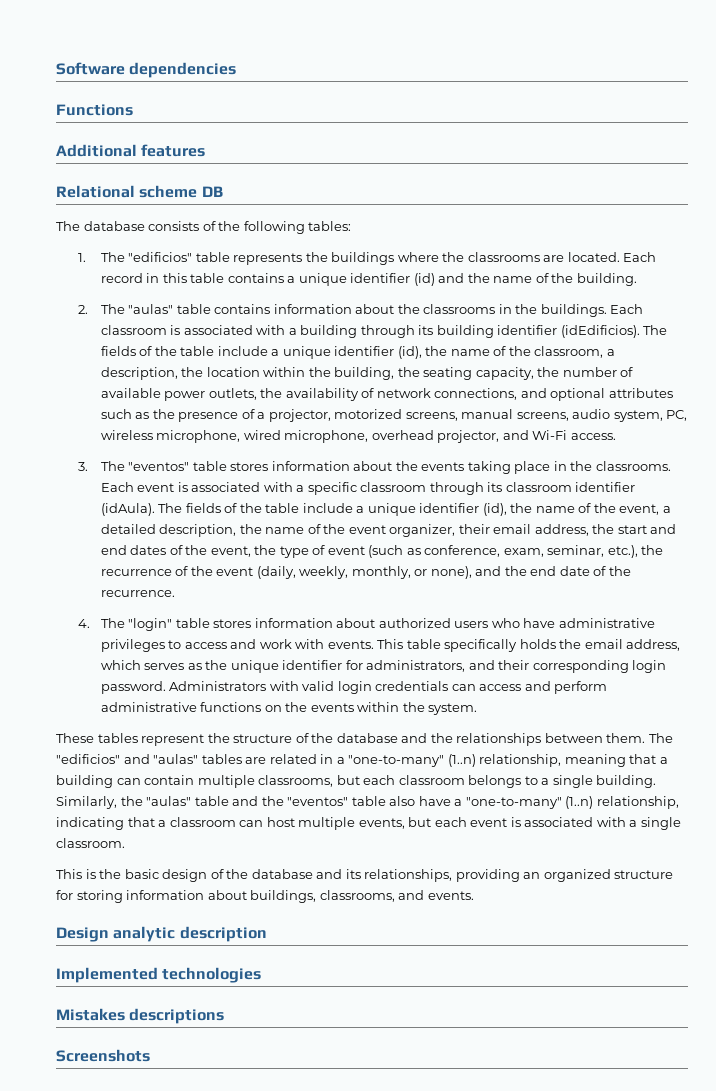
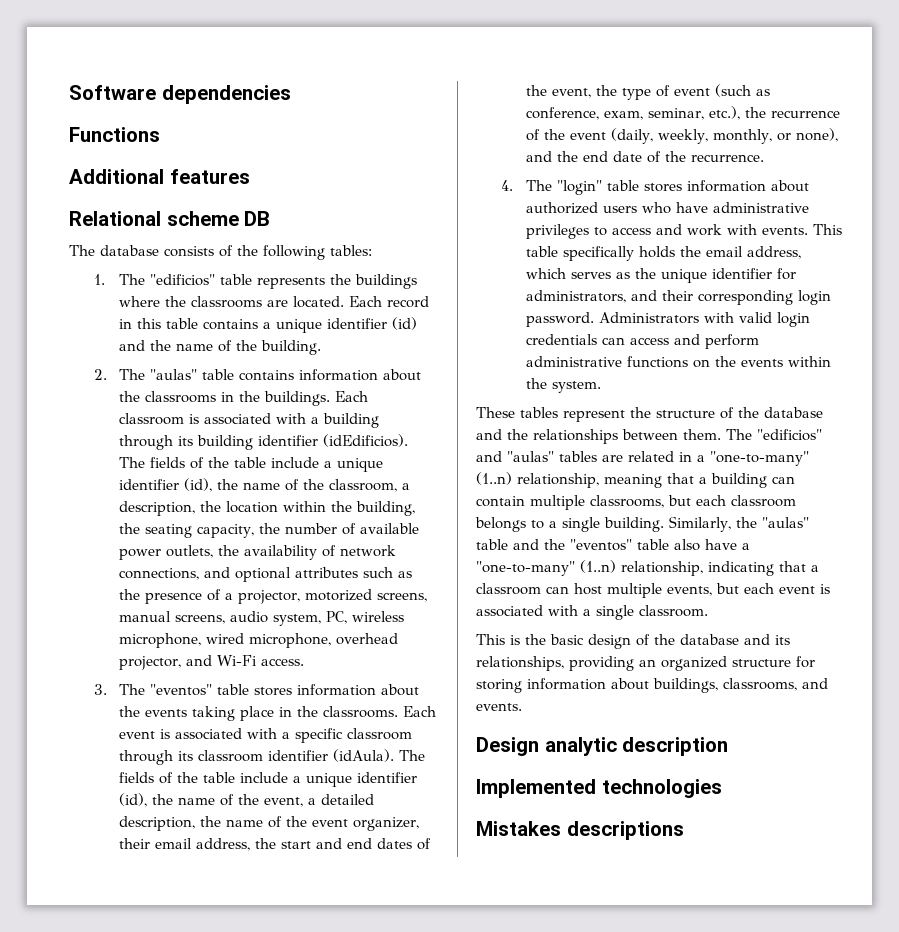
- Screenshots

